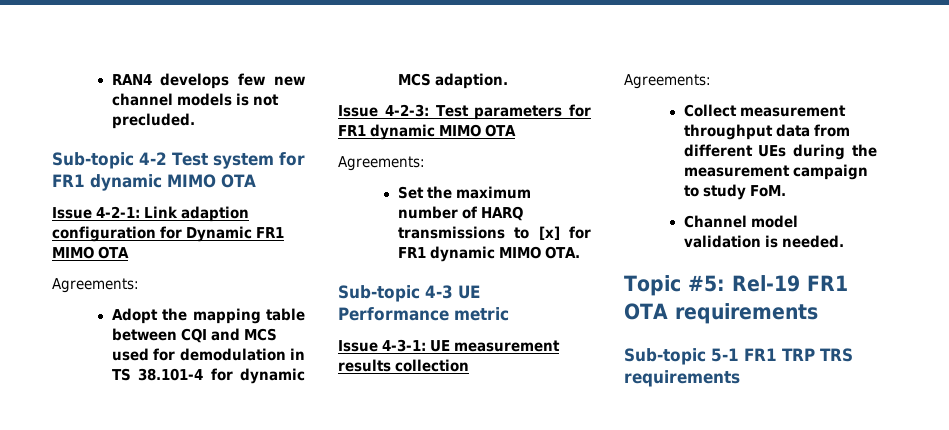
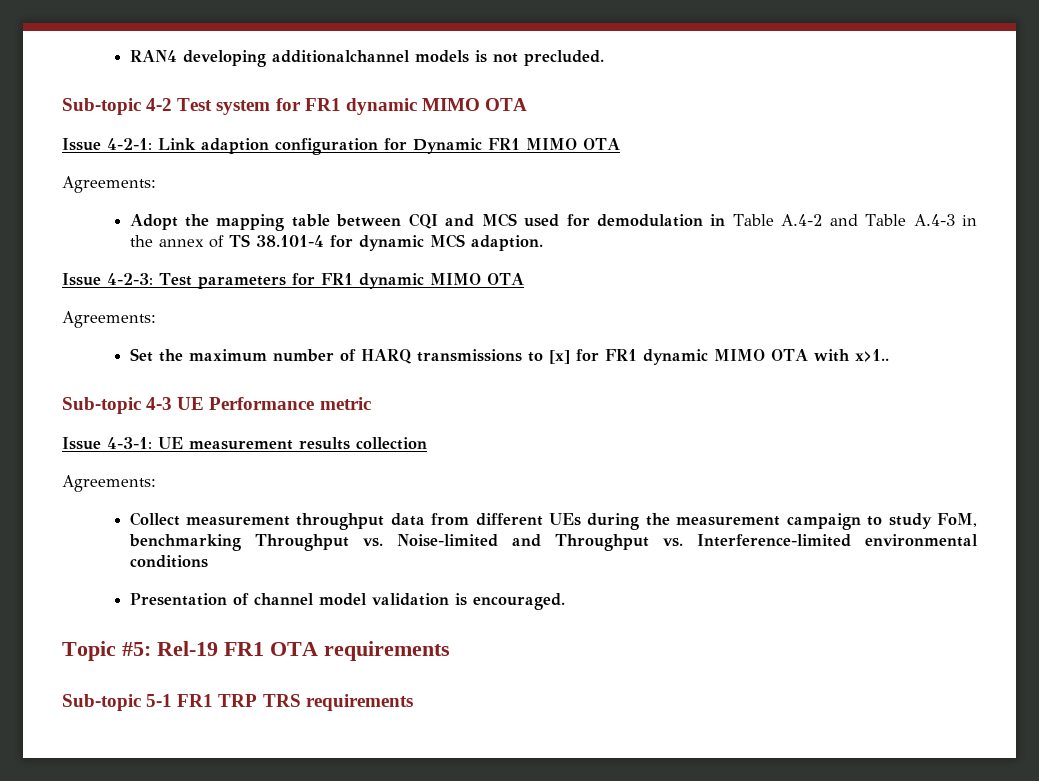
- RAN4 develops few new channel models is not precluded.
+ RAN4 developing additionalchannel models is not precluded.
- Adopt the mapping table between CQI and MCS used for demodulation in TS 38.101-4 for dynamic MCS adaption.
+ Adopt the mapping table between CQI and MCS used for demodulation in Table A.4-2 and Table A.4-3 in the annex of TS 38.101-4 for dynamic MCS adaption.
- Set the maximum number of HARQ transmissions to [x] for FR1 dynamic MIMO OTA.
+ Set the maximum number of HARQ transmissions to [x] for FR1 dynamic MIMO OTA with x>1..
- Collect measurement throughput data from different UEs during the measurement campaign to study FoM.
- Channel model validation is needed.
+ Collect measurement throughput data from different UEs during the measurement campaign to study FoM, benchmarking Throughput vs. Noise-limited and Throughput vs. Interference-limited environmental conditions
+ Presentation of channel model validation is encouraged.

